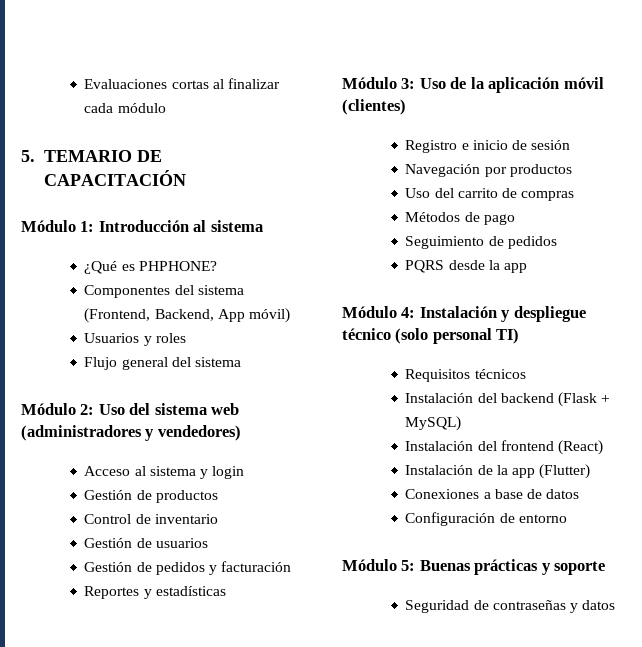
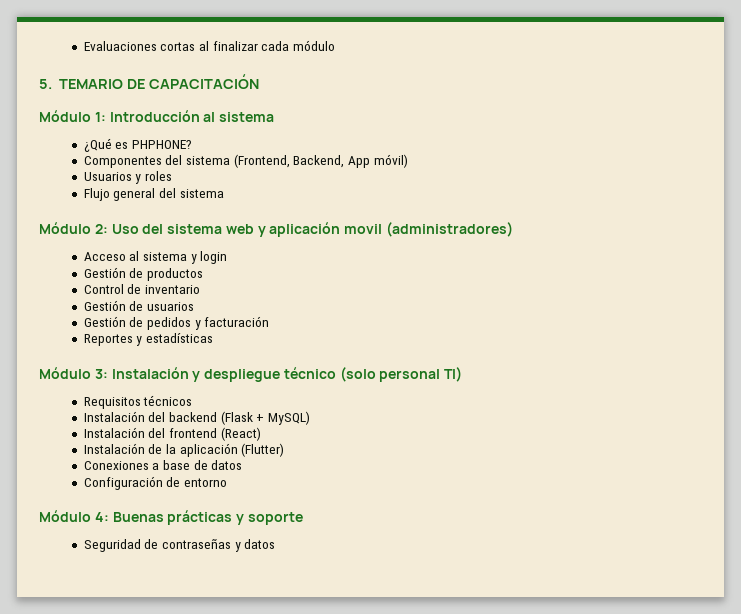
- Módulo 2: Uso del sistema web (administradores y vendedores)
+ Módulo 2: Uso del sistema web y aplicación movil (administradores)
- Módulo 3: Uso de la aplicación móvil (clientes)
- Registro e inicio de sesión
- Navegación por productos
- Uso del carrito de compras
- Métodos de pago
- Seguimiento de pedidos
- PQRS desde la app
- Módulo 4: Instalación y despliegue técnico (solo personal TI)
+ Módulo 3: Instalación y despliegue técnico (solo personal TI)
- Instalación de la app (Flutter)
+ Instalación de la aplicación (Flutter)
- Módulo 5: Buenas prácticas y soporte
+ Módulo 4: Buenas prácticas y soporte

